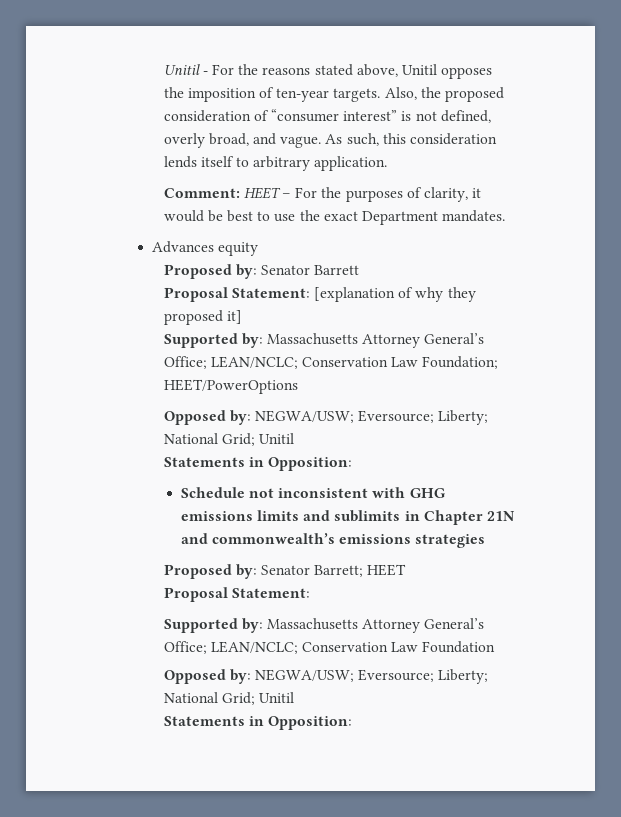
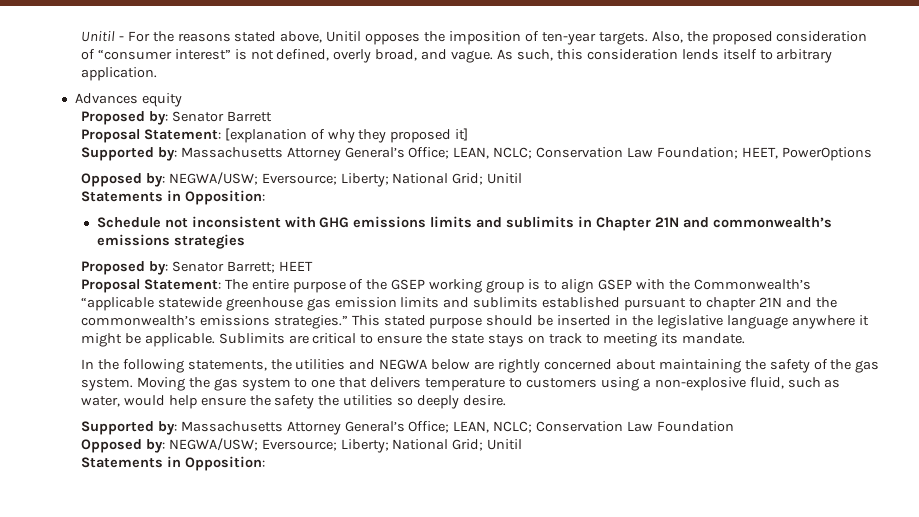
- Comment: HEET – For the purposes of clarity, it would be best to use the exact Department mandates.
- Supported by: Massachusetts Attorney General’s Office; LEAN/NCLC; Conservation Law Foundation; HEET/PowerOptions
+ Supported by: Massachusetts Attorney General’s Office; LEAN, NCLC; Conservation Law Foundation; HEET, PowerOptions
  Proposed by: Senator Barrett; HEET
- Proposal Statement:
- Supported by: Massachusetts Attorney General’s Office; LEAN/NCLC; Conservation Law Foundation
+ Proposal Statement: The entire purpose of the GSEP working group is to align GSEP with the Commonwealth’s “applicable statewide greenhouse gas emission limits and sublimits established pursuant to chapter 21N and the commonwealth’s emissions strategies.” This stated purpose should be inserted in the legislative language anywhere it might be applicable. Sublimits are critical to ensure the state stays on track to meeting its mandate.
+ In the following statements, the utilities and NEGWA below are rightly concerned about maintaining the safety of the gas system. Moving the gas system to one that delivers temperature to customers using a non-explosive fluid, such as water, would help ensure the safety the utilities so deeply desire.
+ Supported by: Massachusetts Attorney General’s Office; LEAN, NCLC; Conservation Law Foundation

